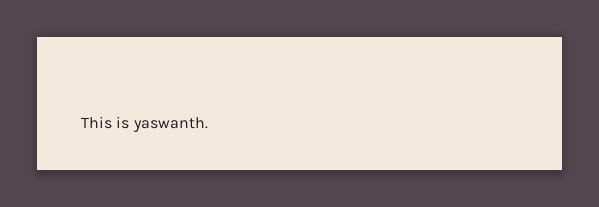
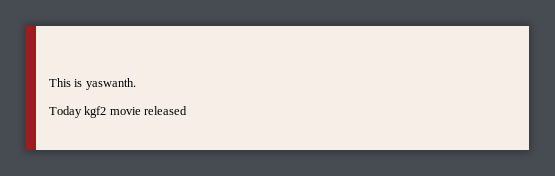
+ Today kgf2 movie released

